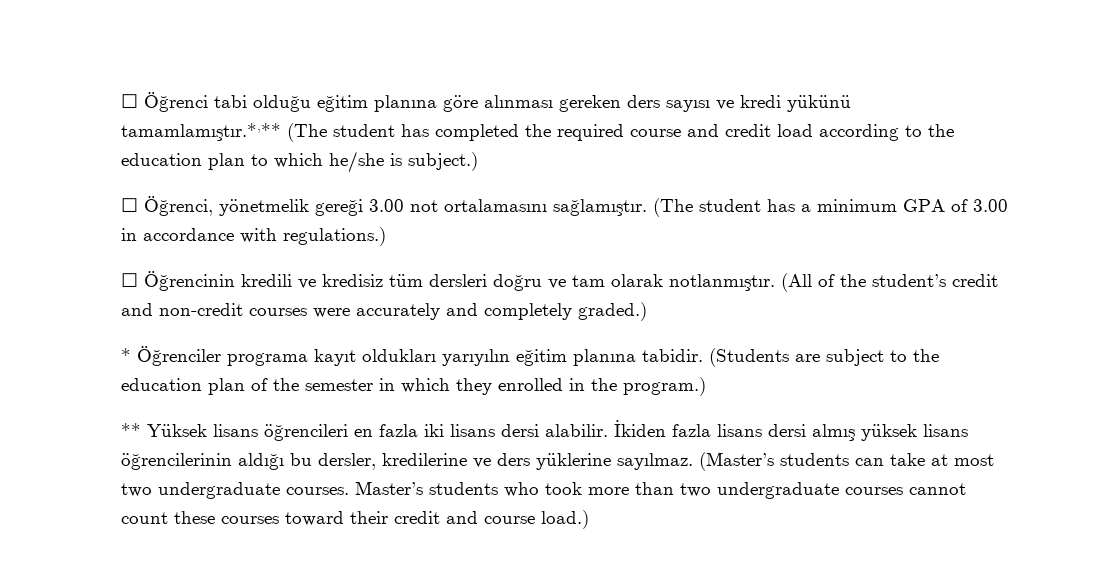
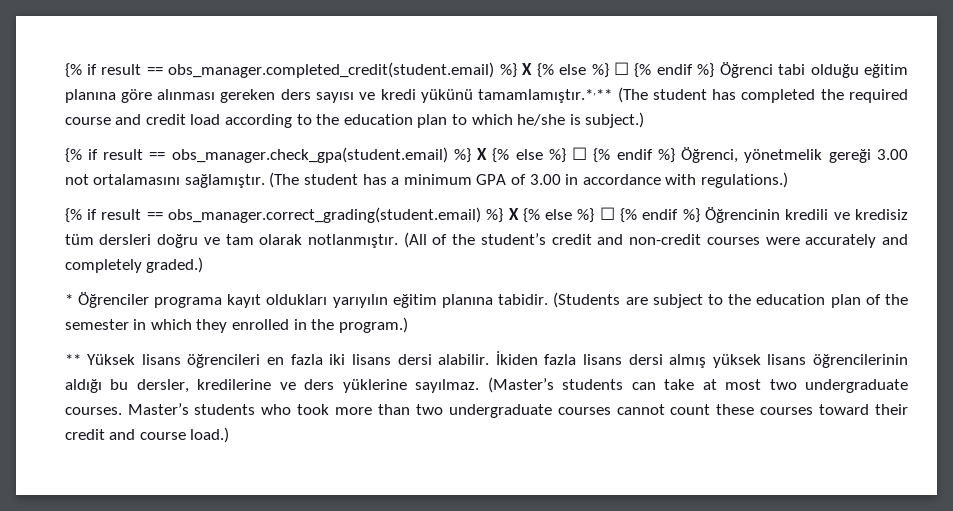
- ☐ Öğrenci tabi olduğu eğitim planına göre alınması gereken ders sayısı ve kredi yükünü tamamlamıştır.*,** (The student has completed the required course and credit load according to the education plan to which he/she is subject.)
+ {% if result == obs_manager.completed_credit(student.email) %} X {% else %} ☐ {% endif %} Öğrenci tabi olduğu eğitim planına göre alınması gereken ders sayısı ve kredi yükünü tamamlamıştır.*,** (The student has completed the required course and credit load according to the education plan to which he/she is subject.)
- ☐ Öğrenci, yönetmelik gereği 3.00 not ortalamasını sağlamıştır.
+ {% if result == obs_manager.check_gpa(student.email) %} X {% else %} ☐ {% endif %} Öğrenci, yönetmelik gereği 3.00 not ortalamasını sağlamıştır.
- ☐ Öğrencinin kredili ve kredisiz tüm dersleri doğru ve tam olarak notlanmıştır.
+ {% if result == obs_manager.correct_grading(student.email) %} X {% else %} ☐ {% endif %} Öğrencinin kredili ve kredisiz tüm dersleri doğru ve tam olarak notlanmıştır.

